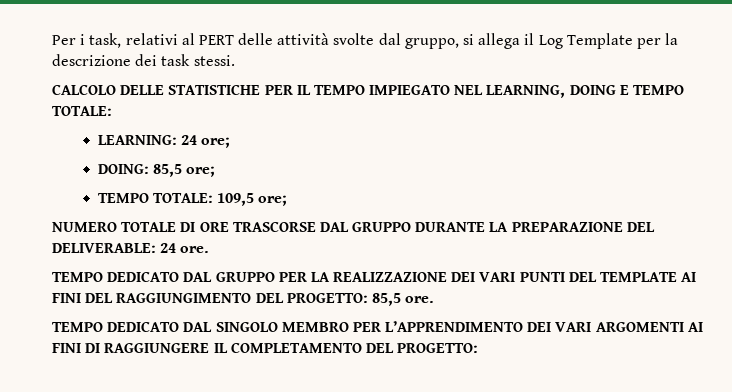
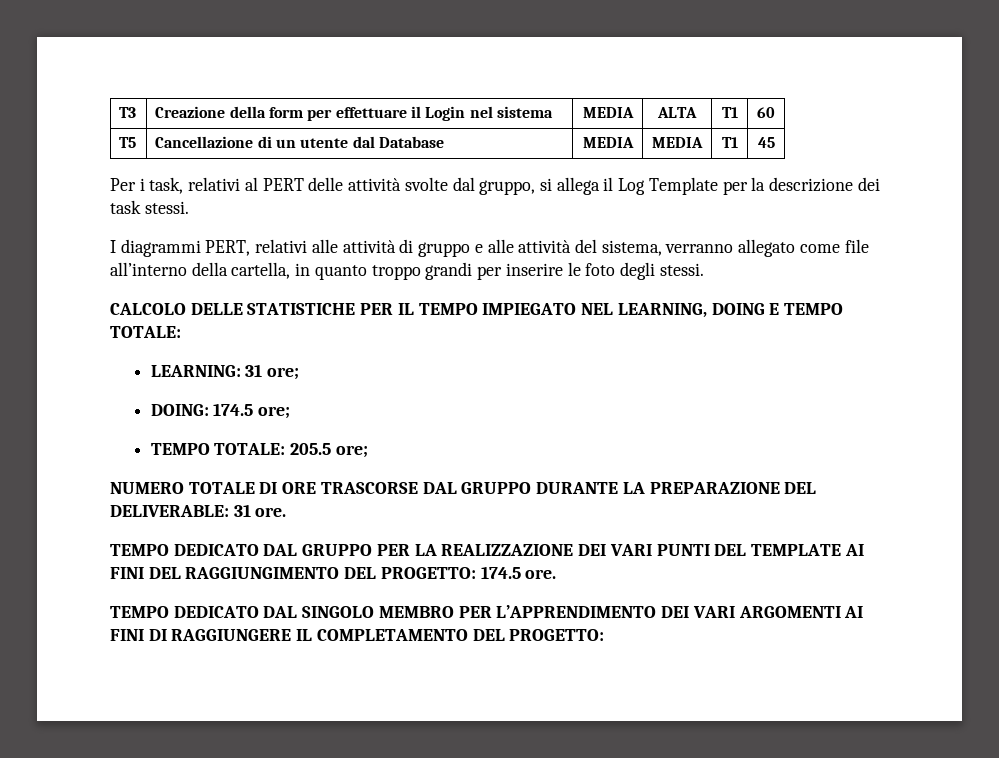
+ T3 | Creazione della form per effettuare il Login nel sistema | MEDIA | ALTA | T1 | 60
+ T5 | Cancellazione di un utente dal Database | MEDIA | MEDIA | T1 | 45
+ I diagrammi PERT, relativi alle attività di gruppo e alle attività del sistema, verranno allegato come file all’interno della cartella, in quanto troppo grandi per inserire le foto degli stessi.
- LEARNING: 24 ore;
+ LEARNING: 31 ore;
- DOING: 85,5 ore;
+ DOING: 174.5 ore;
- TEMPO TOTALE: 109,5 ore;
+ TEMPO TOTALE: 205.5 ore;
- NUMERO TOTALE DI ORE TRASCORSE DAL GRUPPO DURANTE LA PREPARAZIONE DEL DELIVERABLE: 24 ore.
+ NUMERO TOTALE DI ORE TRASCORSE DAL GRUPPO DURANTE LA PREPARAZIONE DEL DELIVERABLE: 31 ore.
- TEMPO DEDICATO DAL GRUPPO PER LA REALIZZAZIONE DEI VARI PUNTI DEL TEMPLATE AI FINI DEL RAGGIUNGIMENTO DEL PROGETTO: 85,5 ore.
+ TEMPO DEDICATO DAL GRUPPO PER LA REALIZZAZIONE DEI VARI PUNTI DEL TEMPLATE AI FINI DEL RAGGIUNGIMENTO DEL PROGETTO: 174.5 ore.

